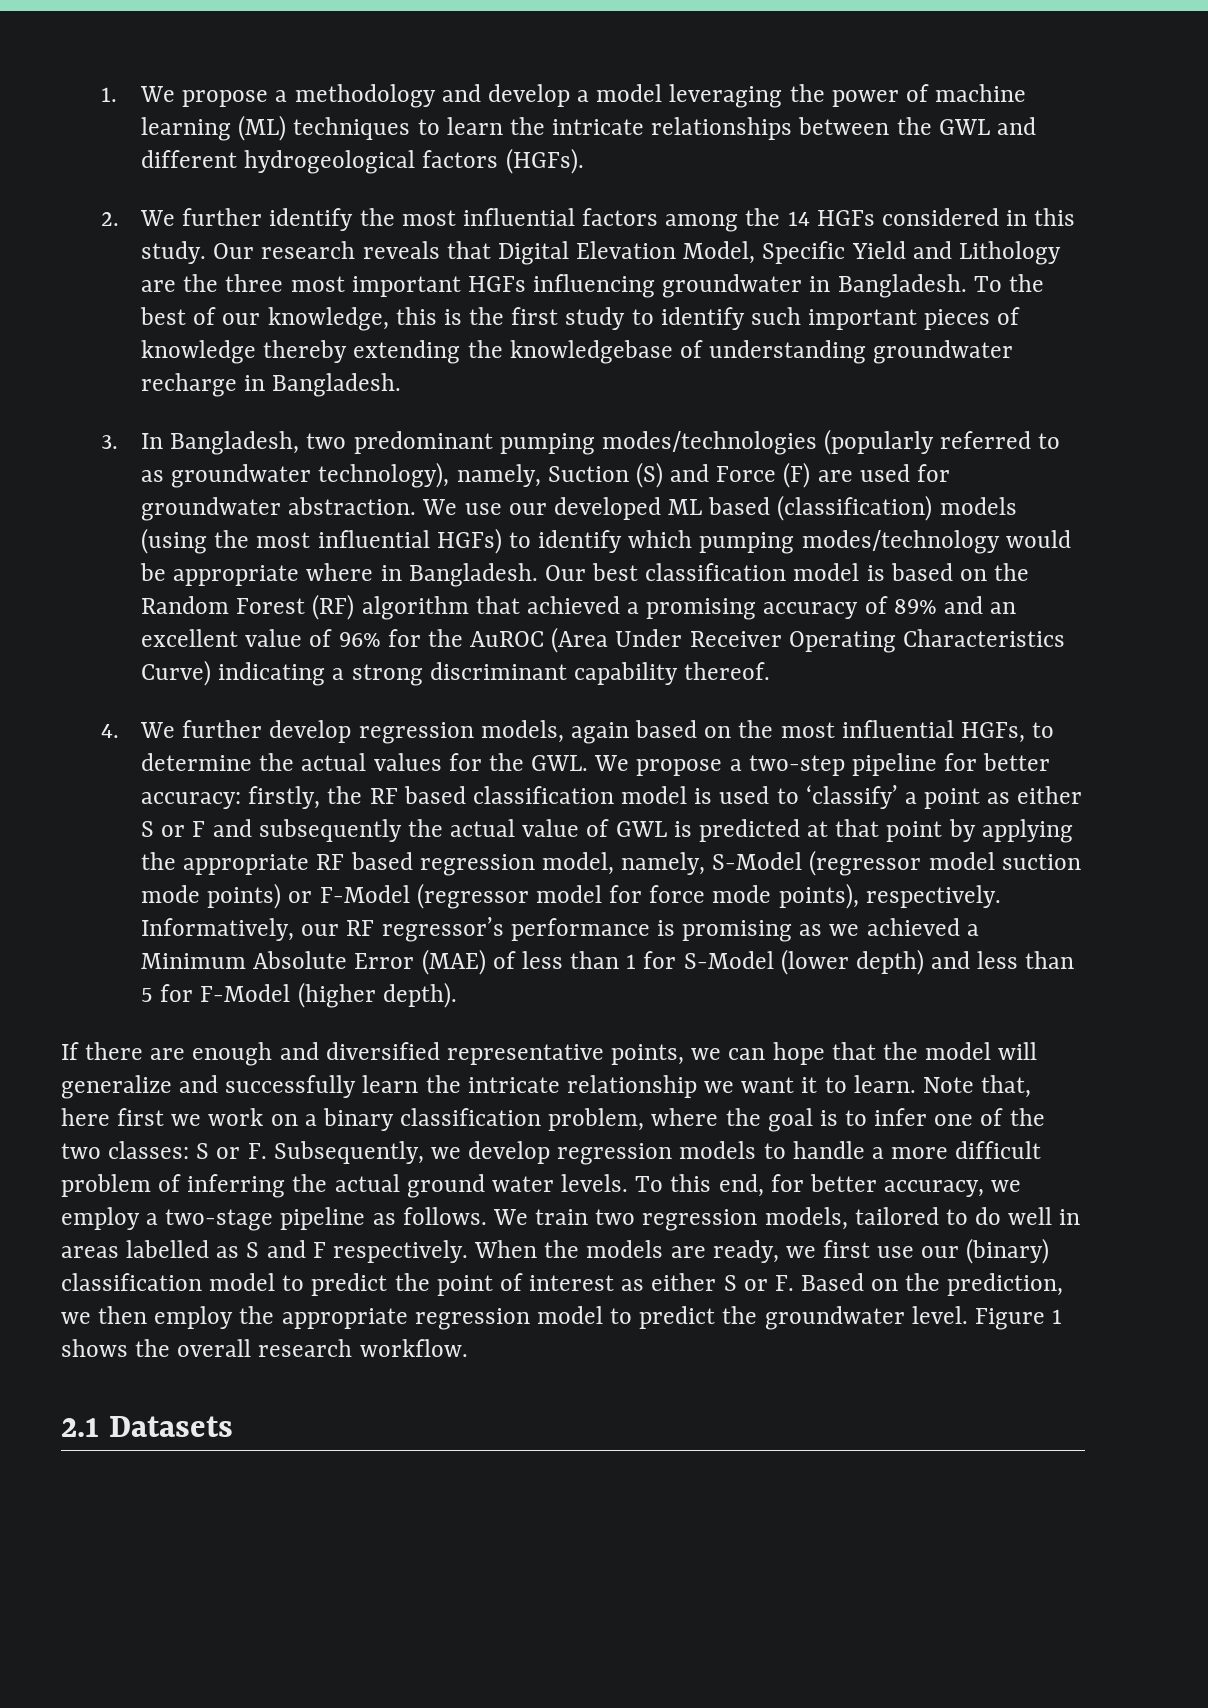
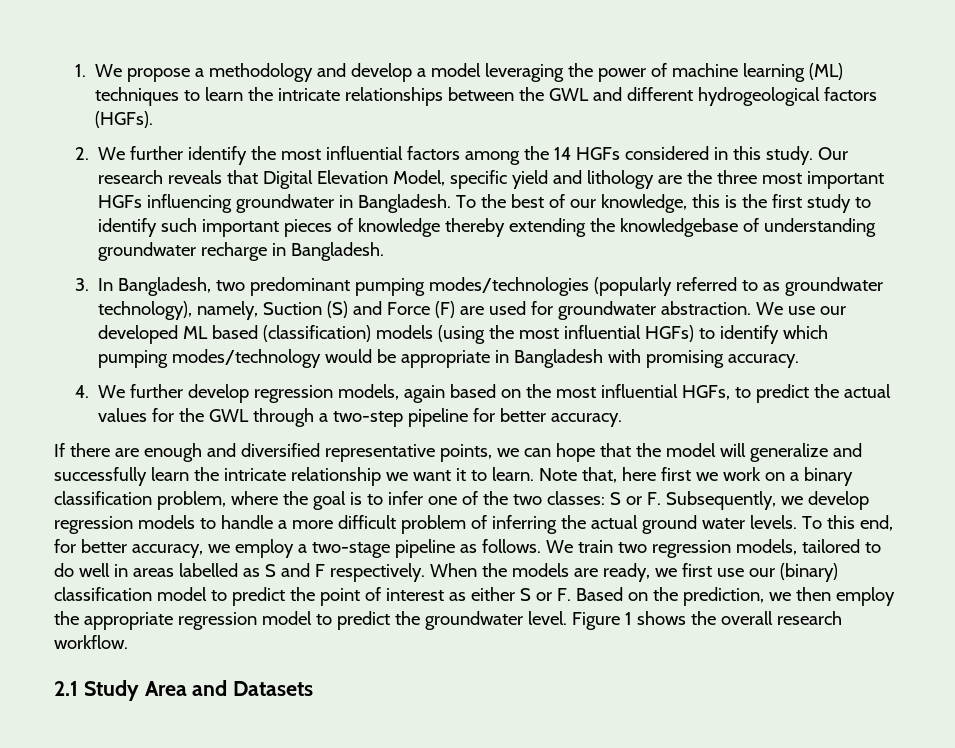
- Our research reveals that Digital Elevation Model, Specific Yield and Lithology are the three most important HGFs influencing groundwater in Bangladesh.
+ Our research reveals that Digital Elevation Model, specific yield and lithology are the three most important HGFs influencing groundwater in Bangladesh.
- We use our developed ML based (classification) models (using the most influential HGFs) to identify which pumping modes/technology would be appropriate where in Bangladesh. Our best classification model is based on the Random Forest (RF) algorithm that achieved a promising accuracy of 89% and an excellent value of 96% for the AuROC (Area Under Receiver Operating Characteristics Curve) indicating a strong discriminant capability thereof.
+ We use our developed ML based (classification) models (using the most influential HGFs) to identify which pumping modes/technology would be appropriate in Bangladesh with promising accuracy.
- 4. We further develop regression models, again based on the most influential HGFs, to determine the actual values for the GWL. We propose a two-step pipeline for better accuracy: firstly, the RF based classification model is used to ‘classify’ a point as either S or F and subsequently the actual value of GWL is predicted at that point by applying the appropriate RF based regression model, namely, S-Model (regressor model suction mode points) or F-Model (regressor model for force mode points), respectively. Informatively, our RF regressor’s performance is promising as we achieved a Minimum Absolute Error (MAE) of less than 1 for S-Model (lower depth) and less than 5 for F-Model (higher depth).
+ 4. We further develop regression models, again based on the most influential HGFs, to predict the actual values for the GWL through a two-step pipeline for better accuracy.
- 2.1 Datasets
+ 2.1 Study Area and Datasets

